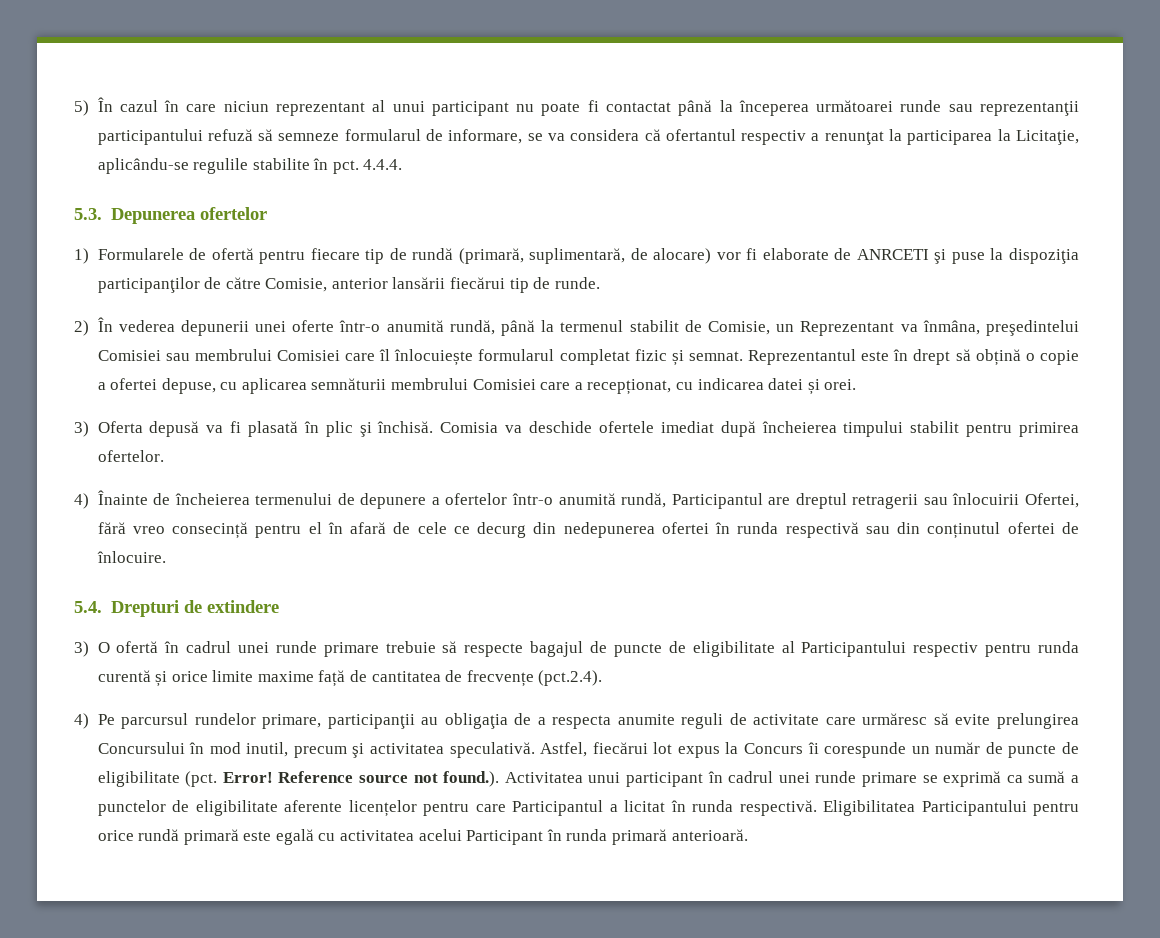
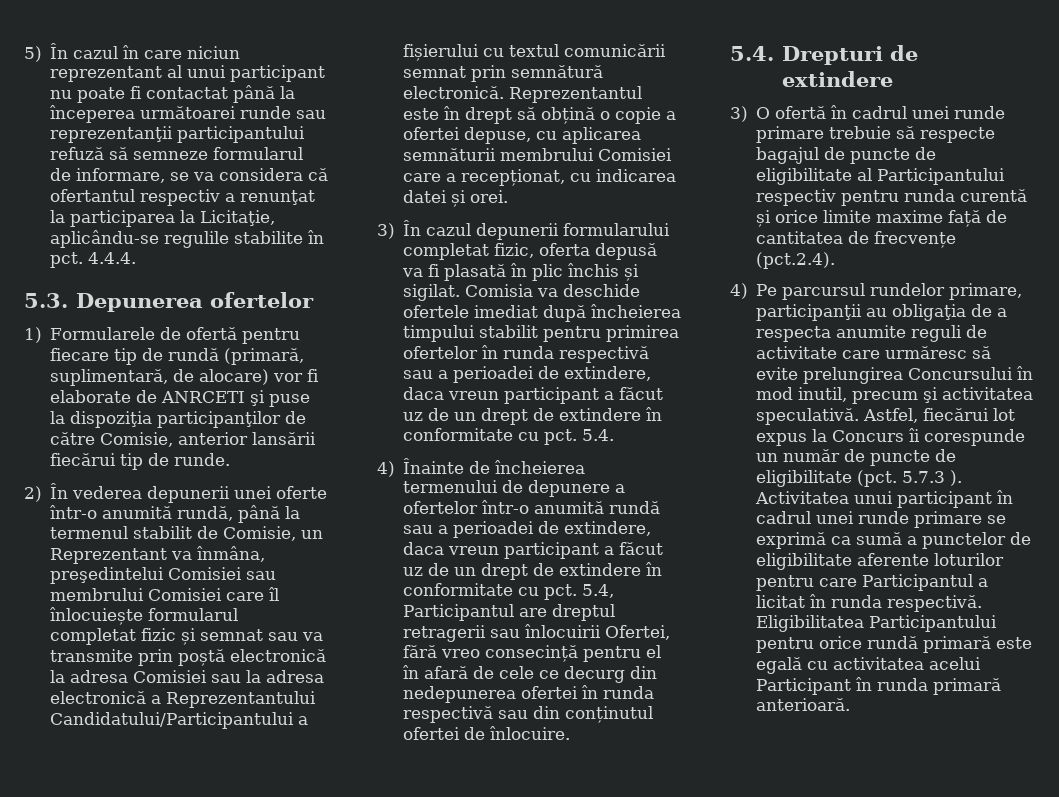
- 2) În vederea depunerii unei oferte într-o anumită rundă, până la termenul stabilit de Comisie, un Reprezentant va înmâna, preşedintelui Comisiei sau membrului Comisiei care îl înlocuiește formularul completat fizic și semnat.
+ 2) În vederea depunerii unei oferte într-o anumită rundă, până la termenul stabilit de Comisie, un Reprezentant va înmâna, preşedintelui Comisiei sau membrului Comisiei care îl înlocuiește formularul completat fizic și semnat sau va transmite prin poștă electronică la adresa Comisiei sau la adresa electronică a Reprezentantului Candidatului/Participantului a fișierului cu textul comunicării semnat prin semnătură electronică.
- 3) Oferta depusă va fi plasată în plic şi închisă.
+ 3) În cazul depunerii formularului completat fizic, oferta depusă va fi plasată în plic închis și sigilat.
- Comisia va deschide ofertele imediat după încheierea timpului stabilit pentru primirea ofertelor.
+ Comisia va deschide ofertele imediat după încheierea timpului stabilit pentru primirea ofertelor în runda respectivă sau a perioadei de extindere, daca vreun participant a făcut uz de un drept de extindere în conformitate cu pct. 5.4.
- 4) Înainte de încheierea termenului de depunere a ofertelor într-o anumită rundă, Participantul are dreptul retragerii sau înlocuirii Ofertei, fără vreo consecință pentru el în afară de cele ce decurg din nedepunerea ofertei în runda respectivă sau din conținutul ofertei de înlocuire.
+ 4) Înainte de încheierea termenului de depunere a ofertelor într-o anumită rundă sau a perioadei de extindere, daca vreun participant a făcut uz de un drept de extindere în conformitate cu pct. 5.4, Participantul are dreptul retragerii sau înlocuirii Ofertei, fără vreo consecință pentru el în afară de cele ce decurg din nedepunerea ofertei în runda respectivă sau din conținutul ofertei de înlocuire.
- Error! Reference source not found.). Activitatea unui participant în cadrul unei runde primare se exprimă ca sumă a punctelor de eligibilitate aferente licențelor pentru care Participantul a licitat în runda respectivă.
+ 5.7.3 ). Activitatea unui participant în cadrul unei runde primare se exprimă ca sumă a punctelor de eligibilitate aferente loturilor pentru care Participantul a licitat în runda respectivă.

